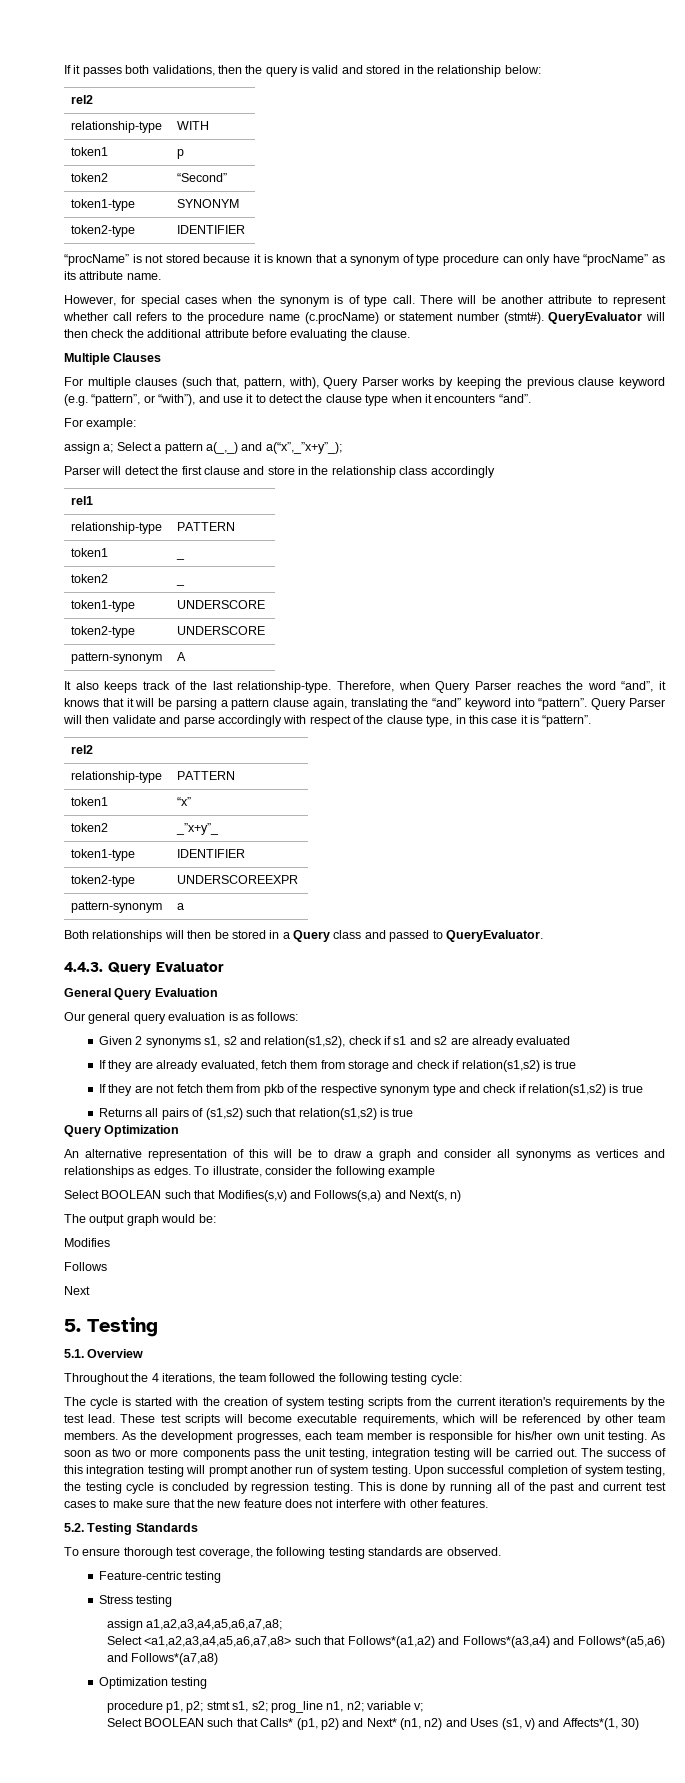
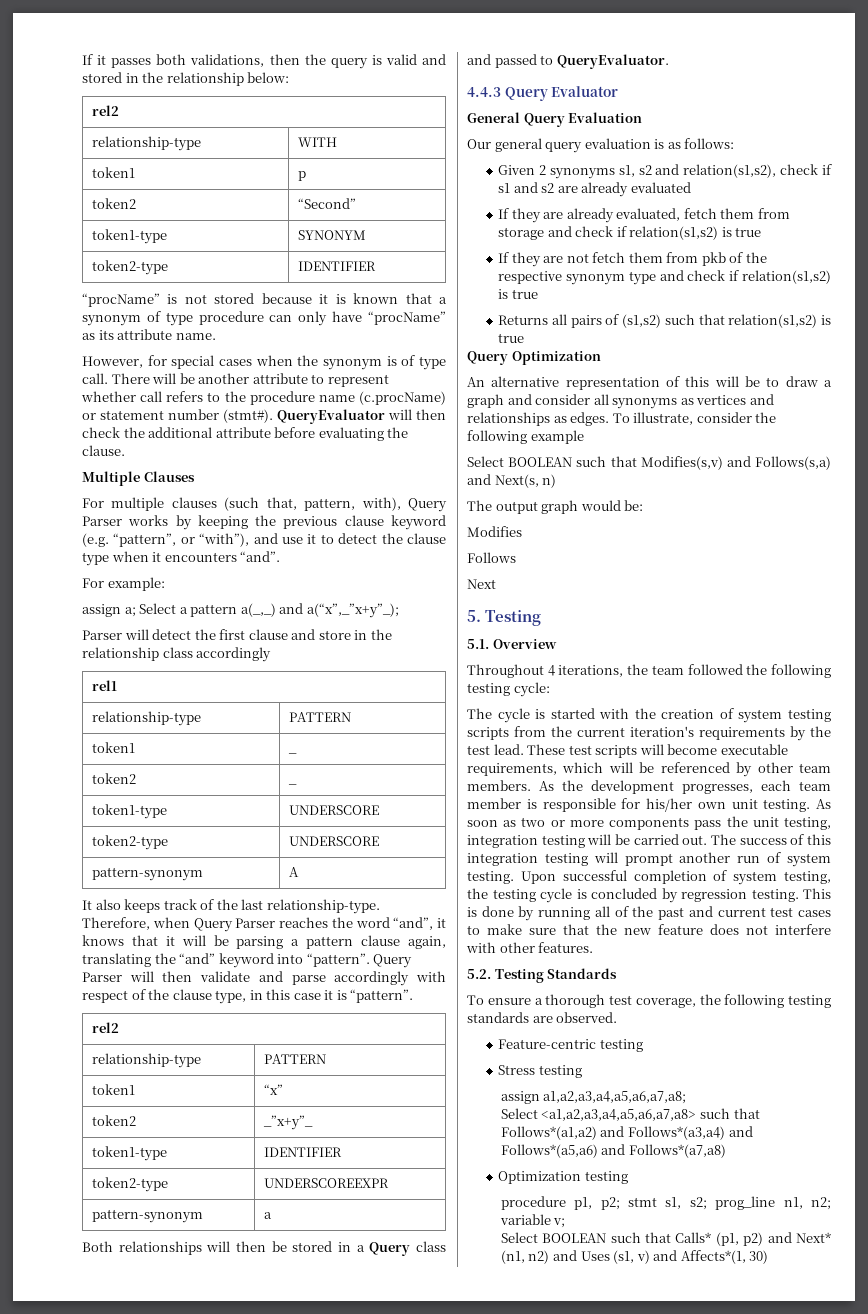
- 4.4.3. Query Evaluator
+ 4.4.3 Query Evaluator
- Throughout the 4 iterations, the team followed the following testing cycle:
+ Throughout 4 iterations, the team followed the following testing cycle:
- To ensure thorough test coverage, the following testing standards are observed.
+ To ensure a thorough test coverage, the following testing standards are observed.

